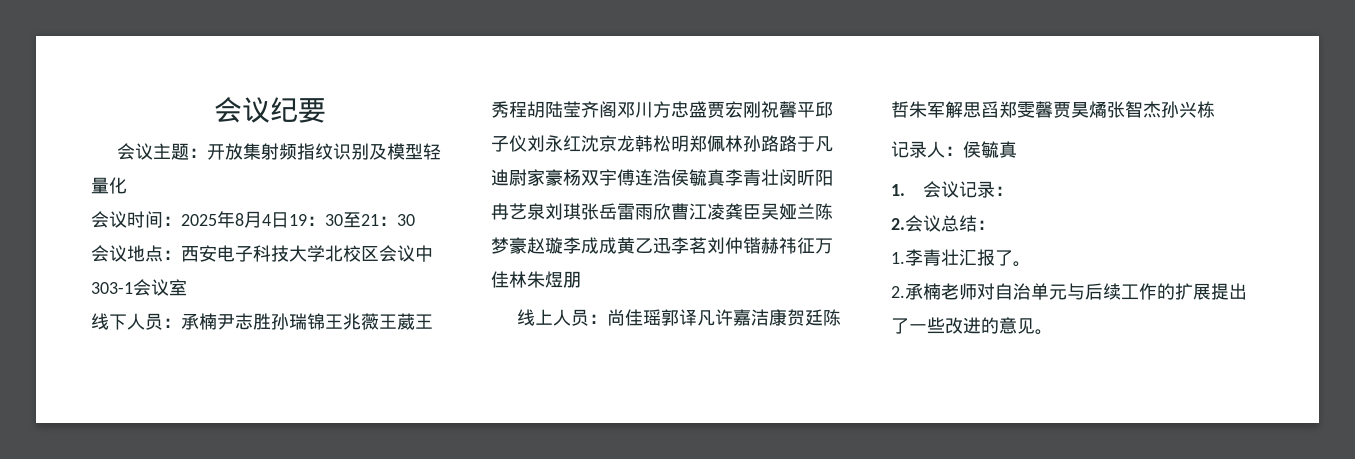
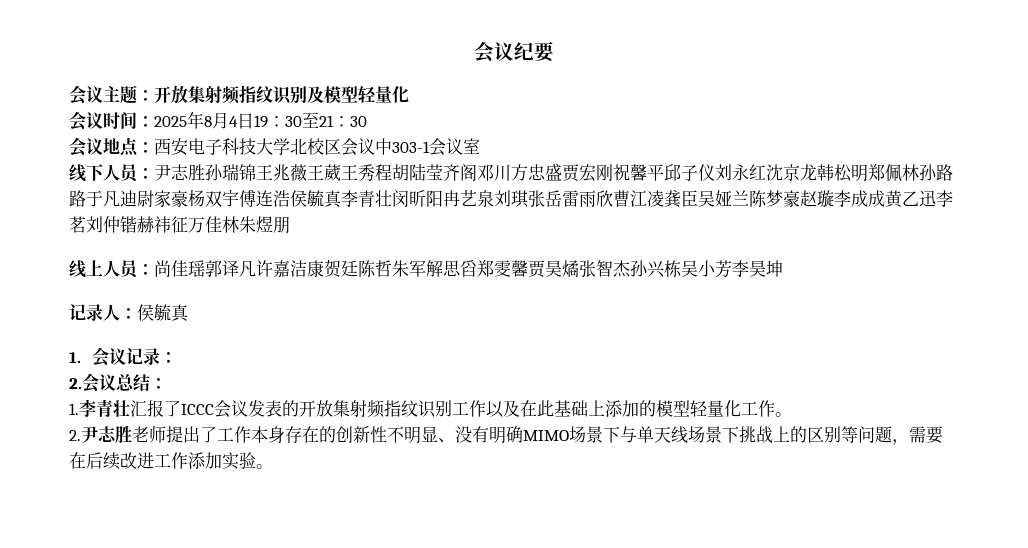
- 线下人员：承楠尹志胜孙瑞锦王兆薇王葳王秀程胡陆莹齐阁邓川方忠盛贾宏刚祝馨平邱子仪刘永红沈京龙韩松明郑佩林孙路路于凡迪尉家豪杨双宇傅连浩侯毓真李青壮闵昕阳冉艺泉刘琪张岳雷雨欣曹江凌龚臣吴娅兰陈梦豪赵璇李成成黄乙迅李茗刘仲锴赫祎征万佳林朱煜朋
+ 线下人员：尹志胜孙瑞锦王兆薇王葳王秀程胡陆莹齐阁邓川方忠盛贾宏刚祝馨平邱子仪刘永红沈京龙韩松明郑佩林孙路路于凡迪尉家豪杨双宇傅连浩侯毓真李青壮闵昕阳冉艺泉刘琪张岳雷雨欣曹江凌龚臣吴娅兰陈梦豪赵璇李成成黄乙迅李茗刘仲锴赫祎征万佳林朱煜朋
- 线上人员：尚佳瑶郭译凡许嘉洁康贺廷陈哲朱军解思舀郑雯馨贾昊燏张智杰孙兴栋
+ 线上人员：尚佳瑶郭译凡许嘉洁康贺廷陈哲朱军解思舀郑雯馨贾昊燏张智杰孙兴栋吴小芳李昊坤
- 1.李青壮汇报了。
- 2.承楠老师对自治单元与后续工作的扩展提出了一些改进的意见。
+ 1.李青壮汇报了ICCC会议发表的开放集射频指纹识别工作以及在此基础上添加的模型轻量化工作。
+ 2.尹志胜老师提出了工作本身存在的创新性不明显、没有明确MIMO场景下与单天线场景下挑战上的区别等问题，需要在后续改进工作添加实验。

